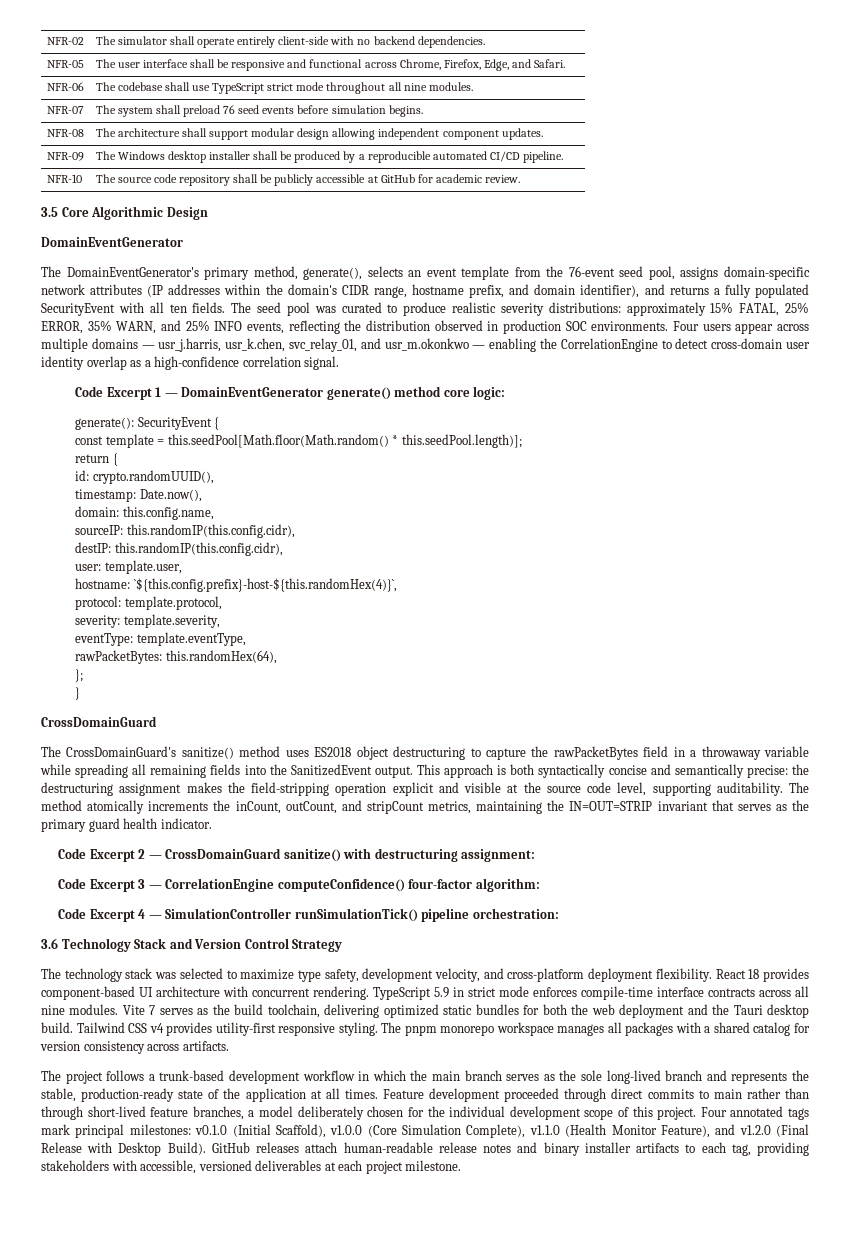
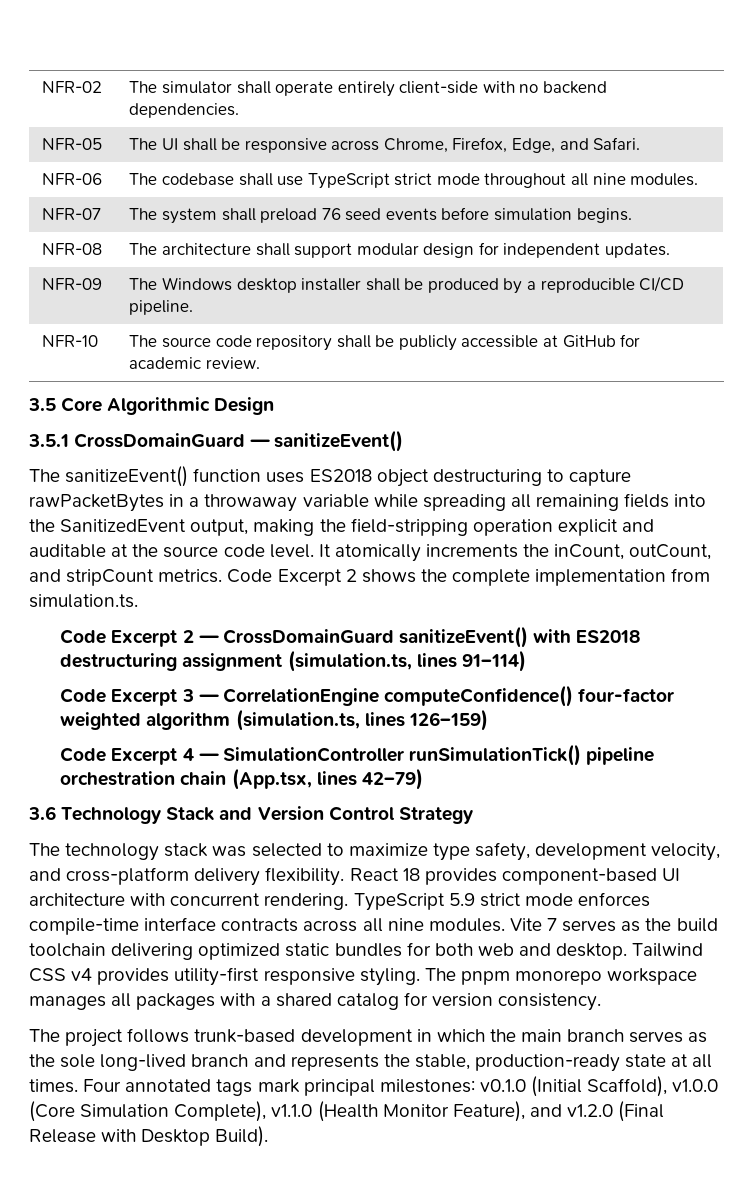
- NFR-05 | The user interface shall be responsive and functional across Chrome, Firefox, Edge, and Safari.
+ NFR-05 | The UI shall be responsive across Chrome, Firefox, Edge, and Safari.
- NFR-08 | The architecture shall support modular design allowing independent component updates.
+ NFR-08 | The architecture shall support modular design for independent updates.
- NFR-09 | The Windows desktop installer shall be produced by a reproducible automated CI/CD pipeline.
+ NFR-09 | The Windows desktop installer shall be produced by a reproducible CI/CD pipeline.
  3.5 Core Algorithmic Design
- DomainEventGenerator
- The DomainEventGenerator's primary method, generate(), selects an event template from the 76-event seed pool, assigns domain-specific network attributes (IP addresses within the domain's CIDR range, hostname prefix, and domain identifier), and returns a fully populated SecurityEvent with all ten fields. The seed pool was curated to produce realistic severity distributions: approximately 15% FATAL, 25% ERROR, 35% WARN, and 25% INFO events, reflecting the distribution observed in production SOC environments. Four users appear across multiple domains — usr_j.harris, usr_k.chen, svc_relay_01, and usr_m.okonkwo — enabling the CorrelationEngine to detect cross-domain user identity overlap as a high-confidence correlation signal.
- Code Excerpt 1 — DomainEventGenerator generate() method core logic:
- generate(): SecurityEvent {
- const template = this.seedPool[Math.floor(Math.random() * this.seedPool.length)];
- return {
- id: crypto.randomUUID(),
- timestamp: Date.now(),
- domain: this.config.name,
- sourceIP: this.randomIP(this.config.cidr),
- destIP: this.randomIP(this.config.cidr),
- user: template.user,
- hostname: `${this.config.prefix}-host-${this.randomHex(4)}`,
- protocol: template.protocol,
- severity: template.severity,
- eventType: template.eventType,
- rawPacketBytes: this.randomHex(64),
- };
- }
- CrossDomainGuard
- The CrossDomainGuard's sanitize() method uses ES2018 object destructuring to capture the rawPacketBytes field in a throwaway variable while spreading all remaining fields into the SanitizedEvent output. This approach is both syntactically concise and semantically precise: the destructuring assignment makes the field-stripping operation explicit and visible at the source code level, supporting auditability. The method atomically increments the inCount, outCount, and stripCount metrics, maintaining the IN=OUT=STRIP invariant that serves as the primary guard health indicator.
+ 3.5.1 CrossDomainGuard — sanitizeEvent()
+ The sanitizeEvent() function uses ES2018 object destructuring to capture rawPacketBytes in a throwaway variable while spreading all remaining fields into the SanitizedEvent output, making the field-stripping operation explicit and auditable at the source code level. It atomically increments the inCount, outCount, and stripCount metrics. Code Excerpt 2 shows the complete implementation from simulation.ts.
- Code Excerpt 2 — CrossDomainGuard sanitize() with destructuring assignment:
+ Code Excerpt 2 — CrossDomainGuard sanitizeEvent() with ES2018 destructuring assignment (simulation.ts, lines 91–114)
- Code Excerpt 3 — CorrelationEngine computeConfidence() four-factor algorithm:
+ Code Excerpt 3 — CorrelationEngine computeConfidence() four-factor weighted algorithm (simulation.ts, lines 126–159)
- Code Excerpt 4 — SimulationController runSimulationTick() pipeline orchestration:
+ Code Excerpt 4 — SimulationController runSimulationTick() pipeline orchestration chain (App.tsx, lines 42–79)
- The technology stack was selected to maximize type safety, development velocity, and cross-platform deployment flexibility.
+ The technology stack was selected to maximize type safety, development velocity, and cross-platform delivery flexibility.
- TypeScript 5.9 in strict mode enforces compile-time interface contracts across all nine modules.
+ TypeScript 5.9 strict mode enforces compile-time interface contracts across all nine modules.
- Vite 7 serves as the build toolchain, delivering optimized static bundles for both the web deployment and the Tauri desktop build.
+ Vite 7 serves as the build toolchain delivering optimized static bundles for both web and desktop.
- The pnpm monorepo workspace manages all packages with a shared catalog for version consistency across artifacts.
+ The pnpm monorepo workspace manages all packages with a shared catalog for version consistency.
- The project follows a trunk-based development workflow in which the main branch serves as the sole long-lived branch and represents the stable, production-ready state of the application at all times. Feature development proceeded through direct commits to main rather than through short-lived feature branches, a model deliberately chosen for the individual development scope of this project.
+ The project follows trunk-based development in which the main branch serves as the sole long-lived branch and represents the stable, production-ready state at all times.
- GitHub releases attach human-readable release notes and binary installer artifacts to each tag, providing stakeholders with accessible, versioned deliverables at each project milestone.

